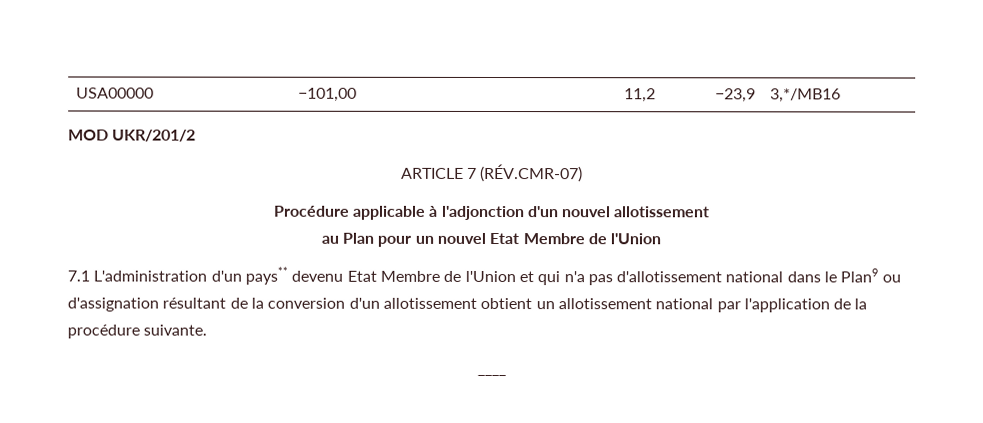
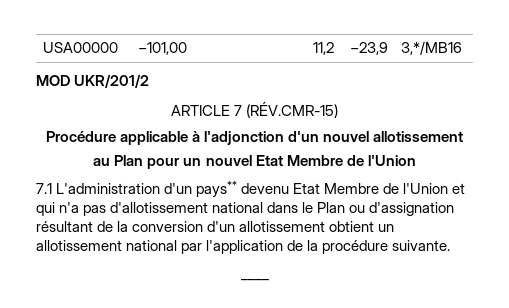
- ARTICLE 7 (RÉV.CMR-07)
+ ARTICLE 7 (RÉV.CMR-15)
- 7.1 L'administration d'un pays** devenu Etat Membre de l'Union et qui n'a pas d'allotissement national dans le Plan9 ou d'assignation résultant de la conversion d'un allotissement obtient un allotissement national par l'application de la procédure suivante.
+ 7.1 L'administration d'un pays** devenu Etat Membre de l'Union et qui n'a pas d'allotissement national dans le Plan ou d'assignation résultant de la conversion d'un allotissement obtient un allotissement national par l'application de la procédure suivante.

